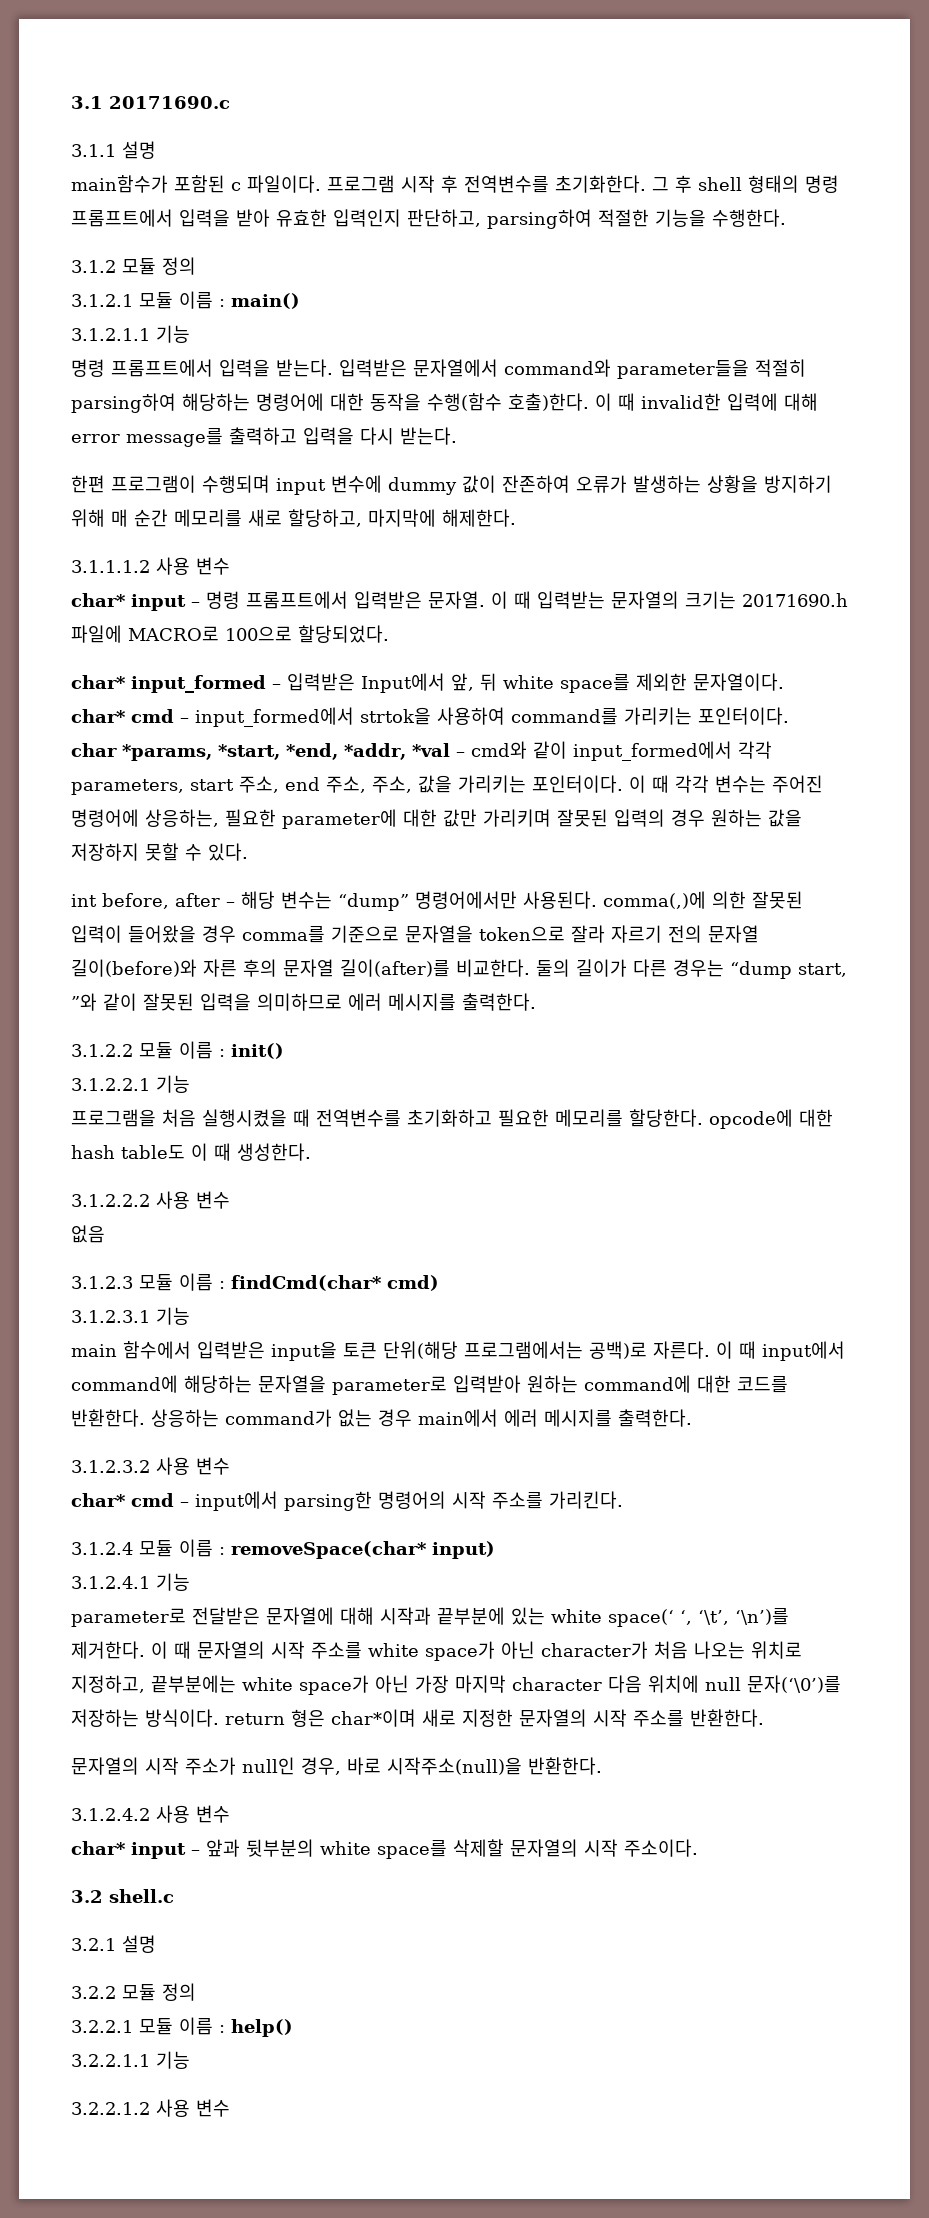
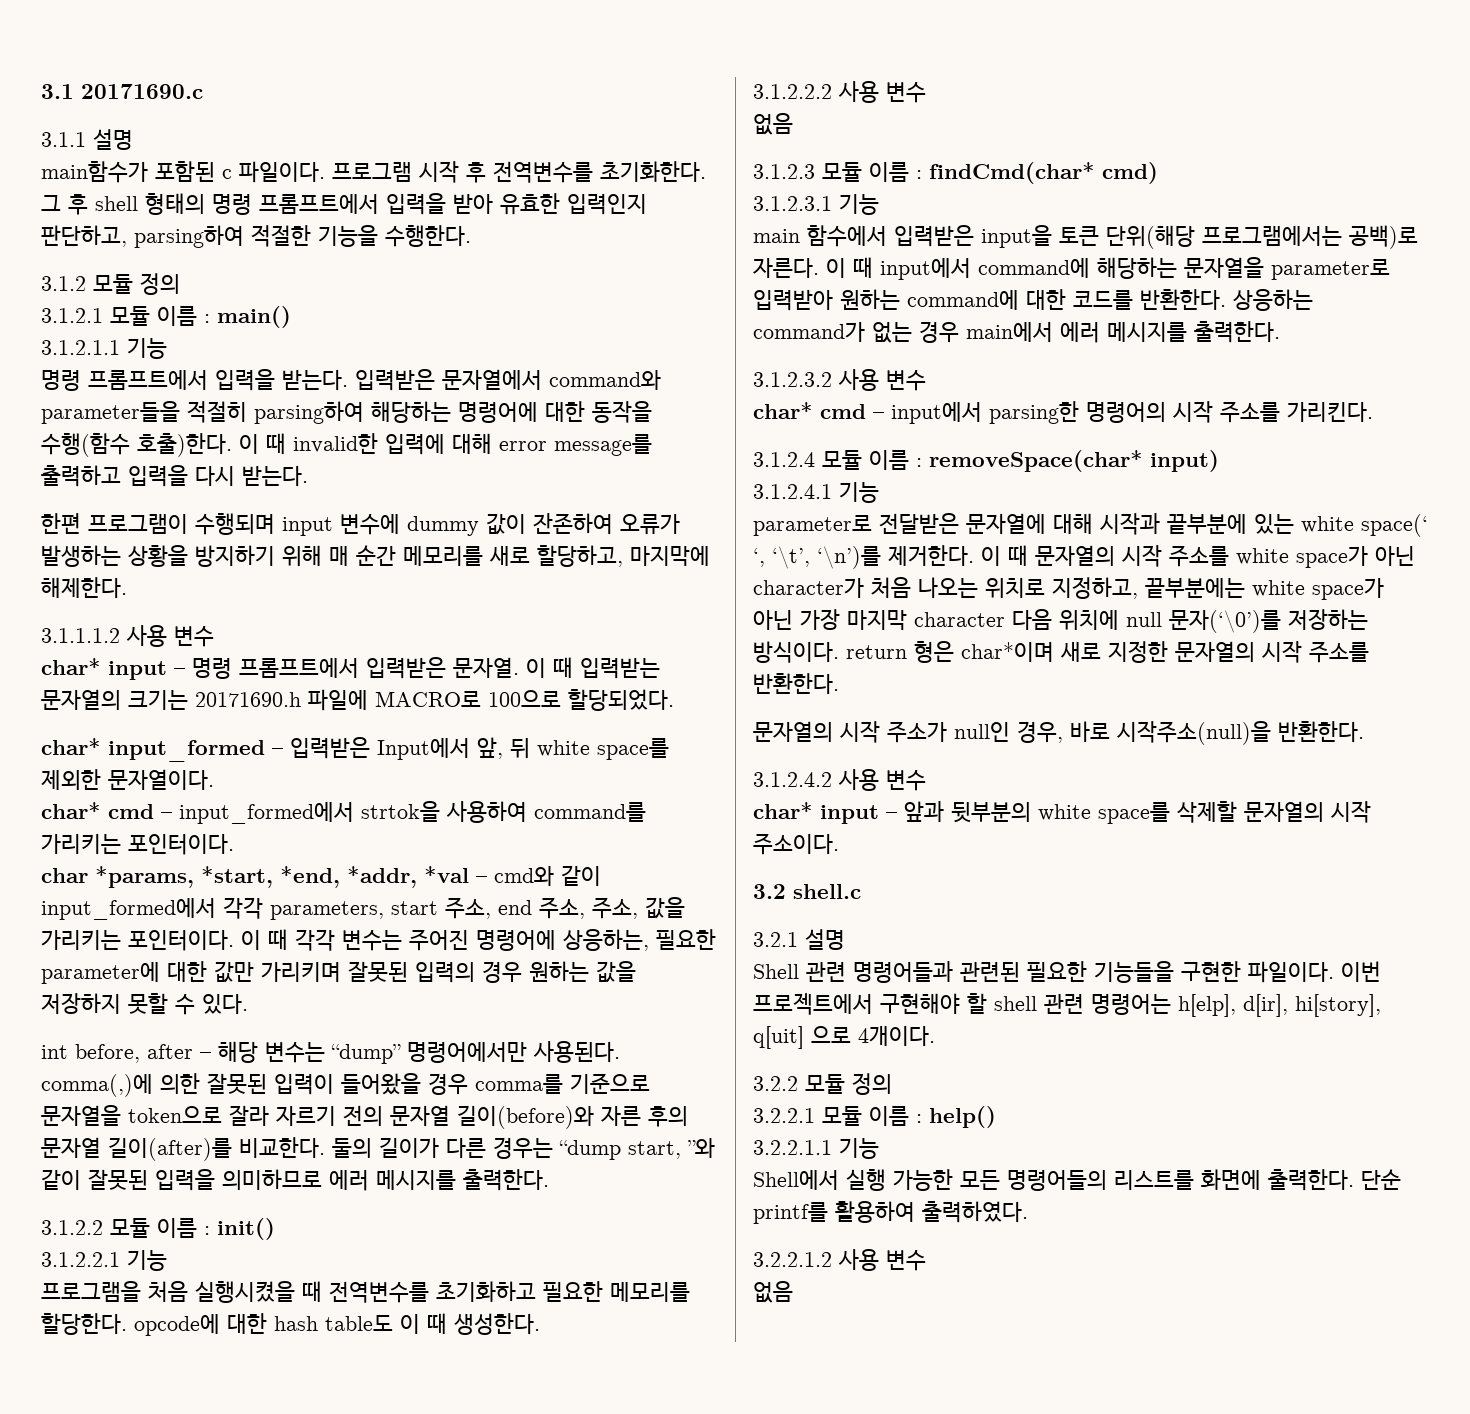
+ Shell 관련 명령어들과 관련된 필요한 기능들을 구현한 파일이다. 이번 프로젝트에서 구현해야 할 shell 관련 명령어는 h[elp], d[ir], hi[story], q[uit] 으로 4개이다.
+ Shell에서 실행 가능한 모든 명령어들의 리스트를 화면에 출력한다. 단순 printf를 활용하여 출력하였다.
  3.2.2.1.2 사용 변수
+ 없음

